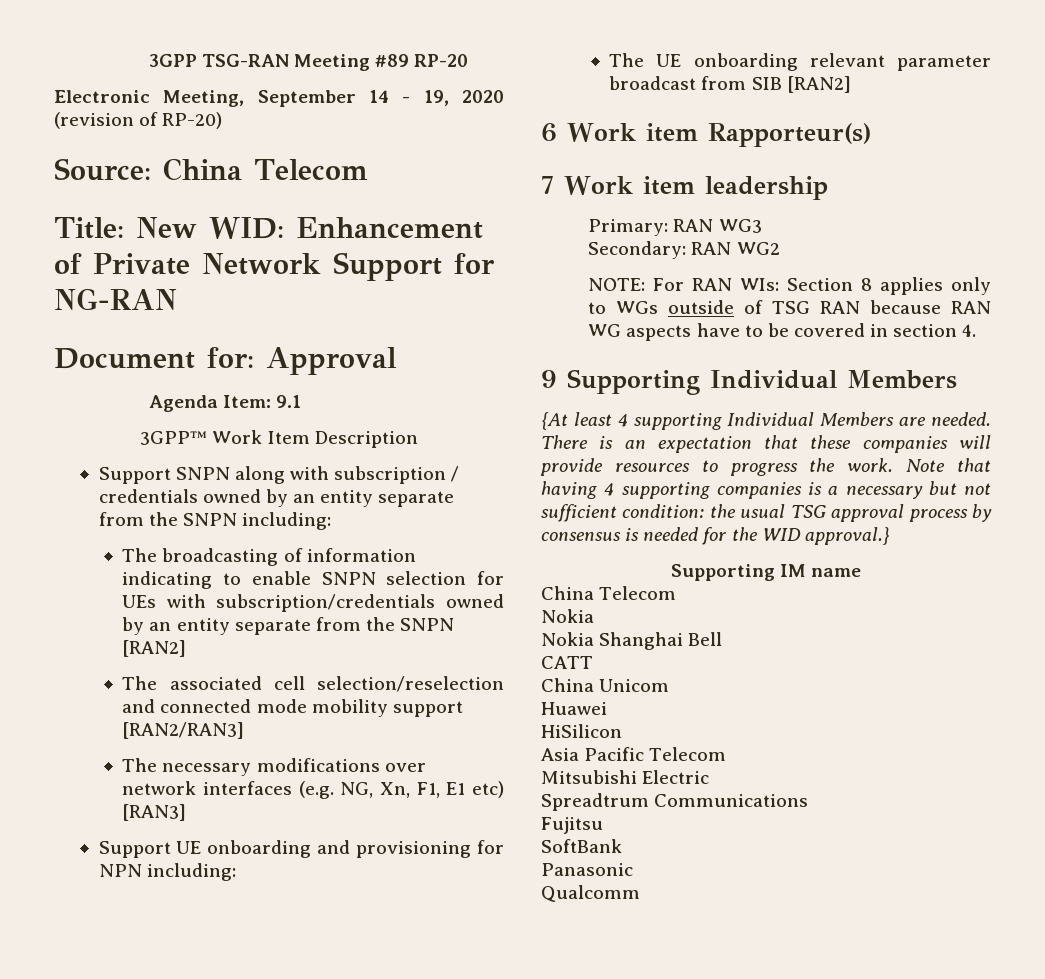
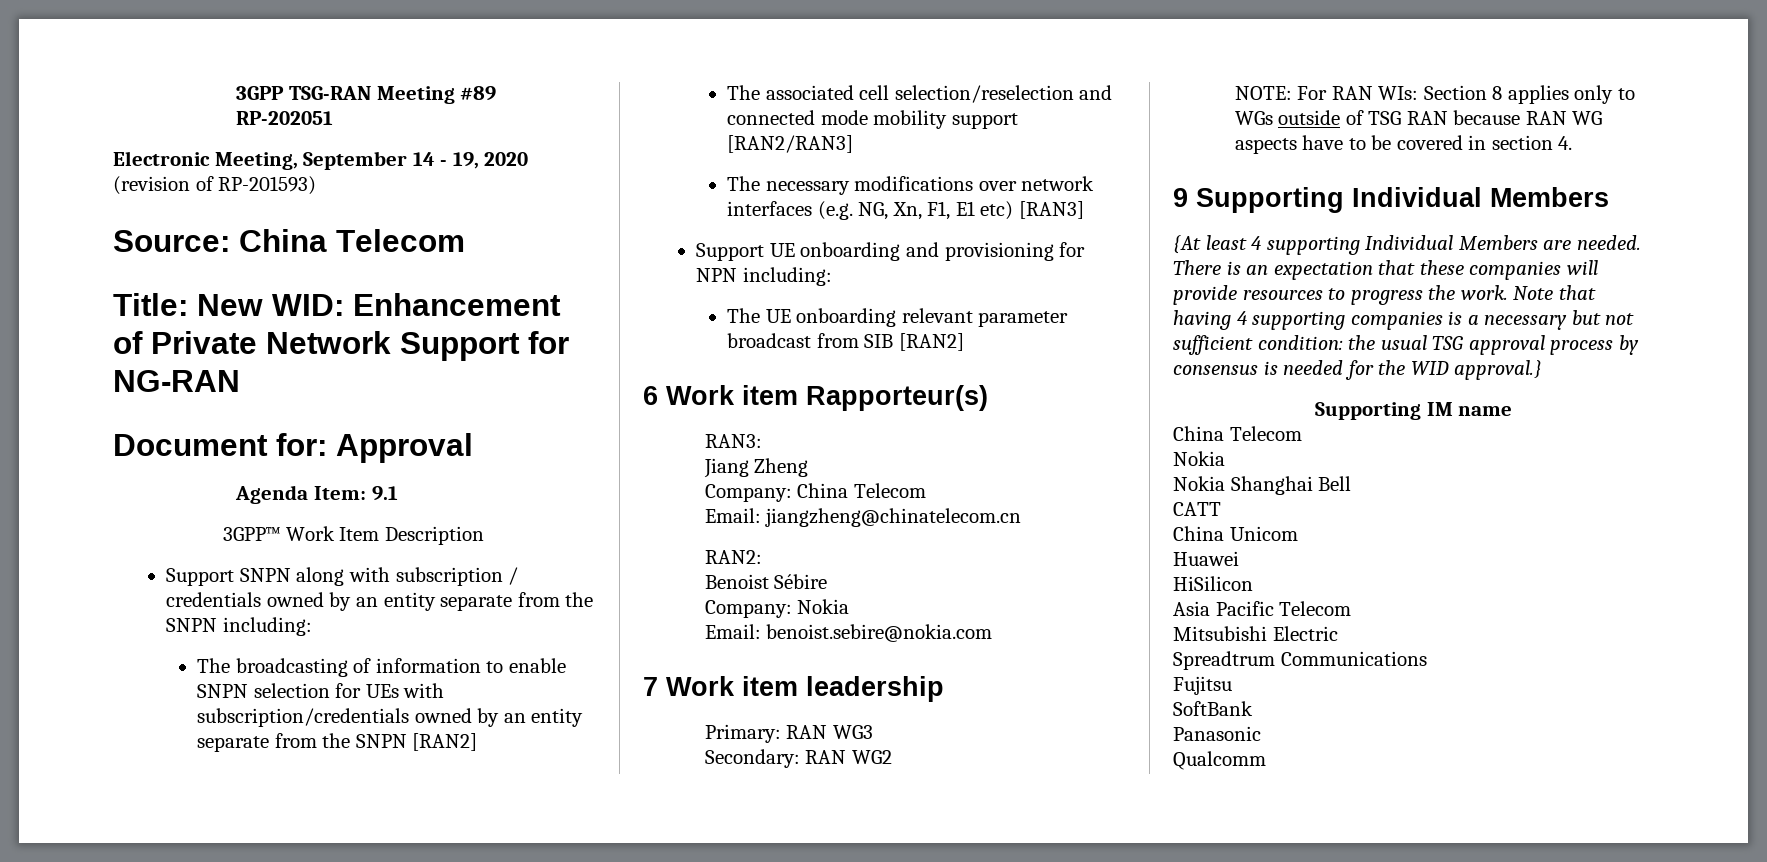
- 3GPP TSG-RAN Meeting #89 RP-20
+ 3GPP TSG-RAN Meeting #89 RP-202051
- Electronic Meeting, September 14 - 19, 2020 (revision of RP-20)
+ Electronic Meeting, September 14 - 19, 2020 (revision of RP-201593)
- The broadcasting of information indicating to enable SNPN selection for UEs with subscription/credentials owned by an entity separate from the SNPN [RAN2]
+ The broadcasting of information to enable SNPN selection for UEs with subscription/credentials owned by an entity separate from the SNPN [RAN2]
+ RAN3:
+ Jiang Zheng
+ Company: China Telecom
+ Email: jiangzheng@chinatelecom.cn
+ RAN2:
+ Benoist Sébire
+ Company: Nokia
+ Email: benoist.sebire@nokia.com

